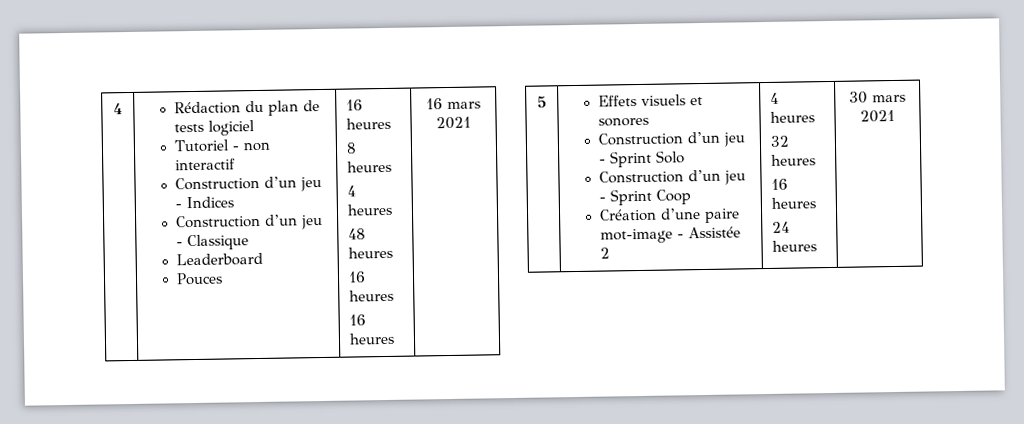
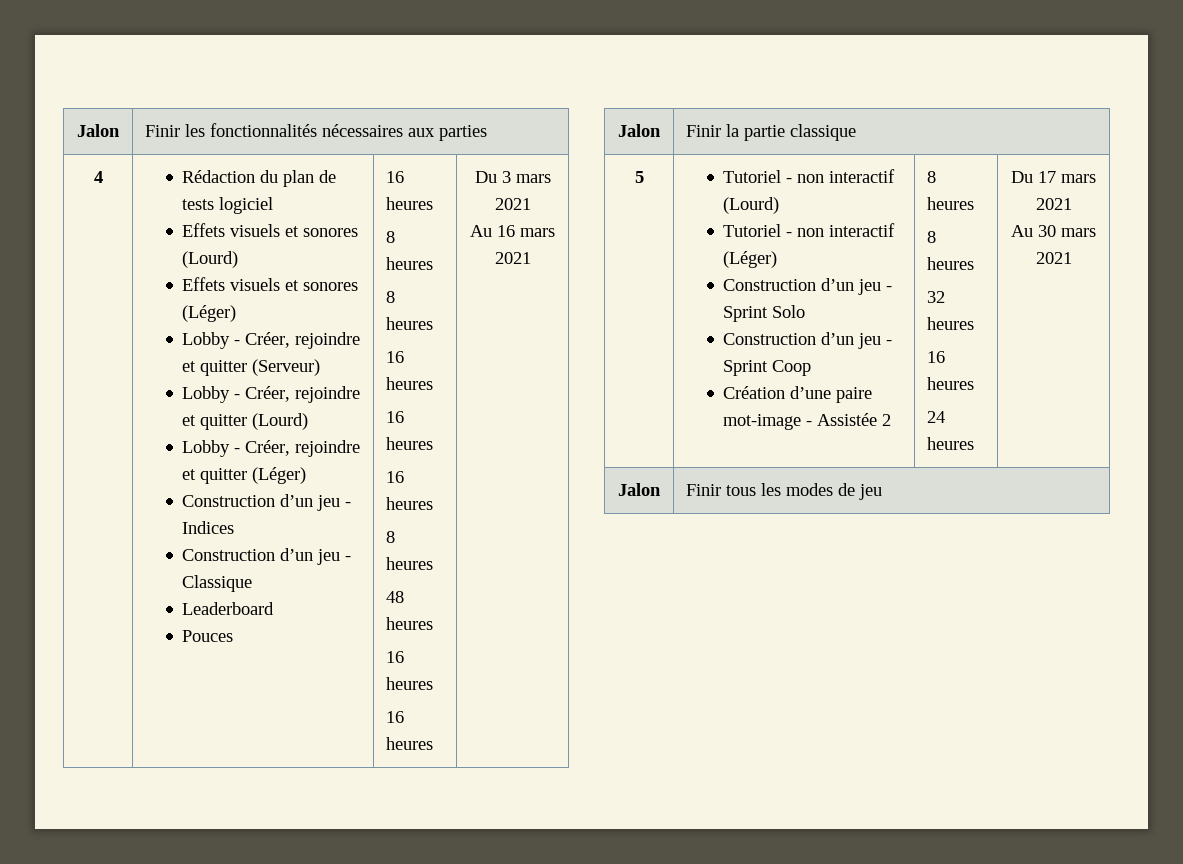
+ Jalon | Finir les fonctionnalités nécessaires aux parties
  4 | Rédaction du plan de tests logiciel
- Tutoriel - non interactif
+ Effets visuels et sonores (Lourd)
+ Effets visuels et sonores (Léger)
+ Lobby - Créer, rejoindre et quitter (Serveur)
+ Lobby - Créer, rejoindre et quitter (Lourd)
+ Lobby - Créer, rejoindre et quitter (Léger)
  Construction d’un jeu - Indices
  Construction d’un jeu - Classique
  Leaderboard
  Pouces | 16 heures
  8 heures
- 4 heures
+ 8 heures
+ 16 heures
+ 16 heures
+ 16 heures
+ 8 heures
  48 heures
  16 heures
- 16 heures | 16 mars 2021
- 5 | Effets visuels et sonores
+ 16 heures | Du 3 mars 2021
+ Au 16 mars 2021
+ Jalon | Finir la partie classique
+ 5 | Tutoriel - non interactif (Lourd)
+ Tutoriel - non interactif (Léger)
  Construction d’un jeu - Sprint Solo
  Construction d’un jeu - Sprint Coop
- Création d’une paire mot-image - Assistée 2 | 4 heures
+ Création d’une paire mot-image - Assistée 2 | 8 heures
+ 8 heures
  32 heures
  16 heures
- 24 heures | 30 mars 2021
+ 24 heures | Du 17 mars 2021
+ Au 30 mars 2021
+ Jalon | Finir tous les modes de jeu

